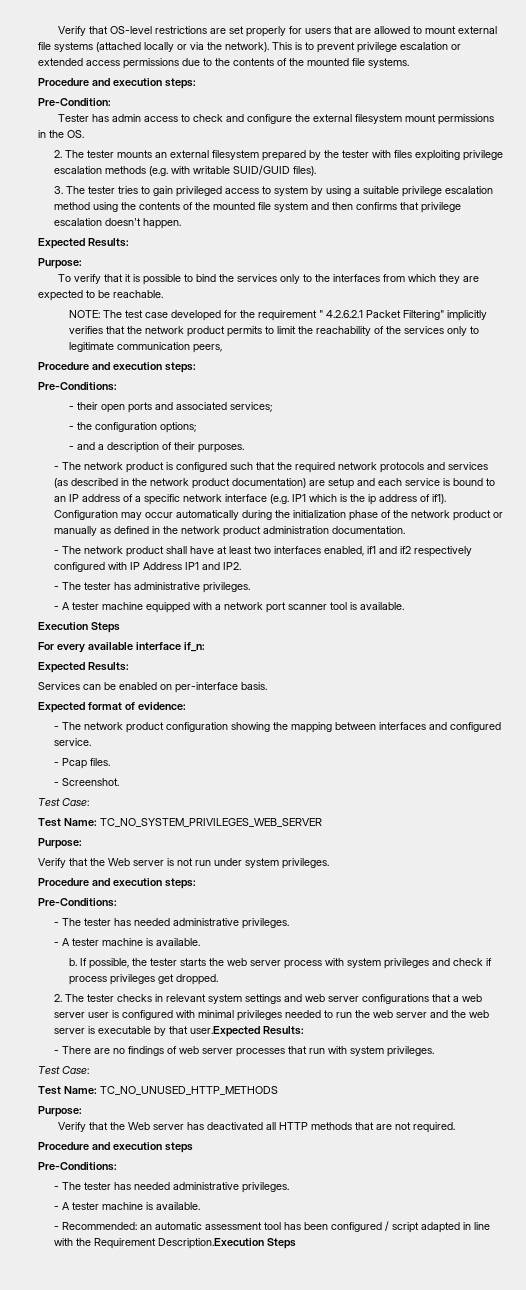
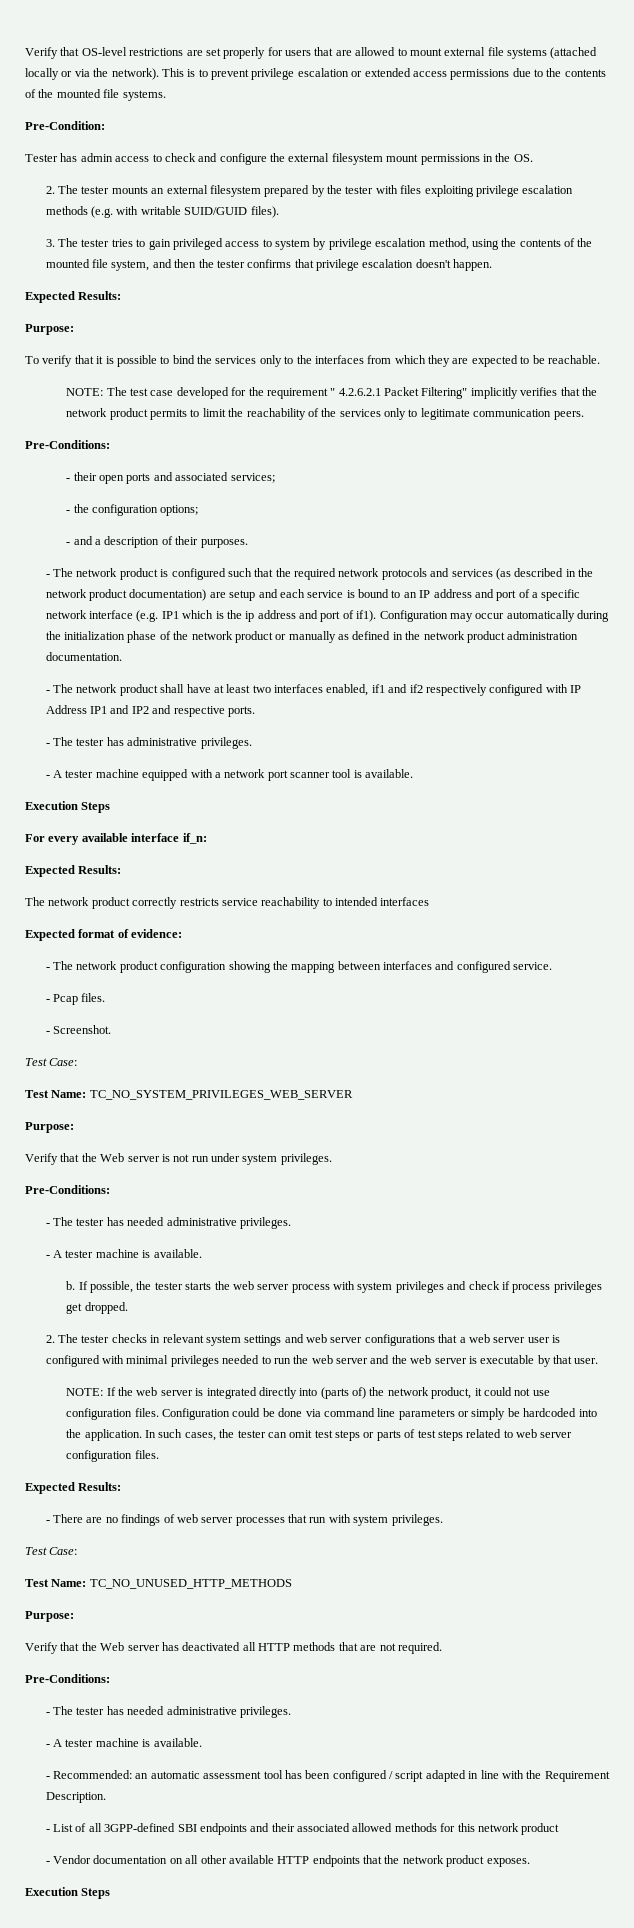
  This is to prevent privilege escalation or extended access permissions due to the contents of the mounted file systems.
- Procedure and execution steps:
- 3. The tester tries to gain privileged access to system by using a suitable privilege escalation method using the contents of the mounted file system and then confirms that privilege escalation doesn't happen.
+ 3. The tester tries to gain privileged access to system by privilege escalation method, using the contents of the mounted file system, and then the tester confirms that privilege escalation doesn't happen.
- NOTE: The test case developed for the requirement " 4.2.6.2.1 Packet Filtering" implicitly verifies that the network product permits to limit the reachability of the services only to legitimate communication peers,
- Procedure and execution steps:
+ NOTE: The test case developed for the requirement " 4.2.6.2.1 Packet Filtering" implicitly verifies that the network product permits to limit the reachability of the services only to legitimate communication peers.
- - The network product is configured such that the required network protocols and services (as described in the network product documentation) are setup and each service is bound to an IP address of a specific network interface (e.g. IP1 which is the ip address of if1).
+ - The network product is configured such that the required network protocols and services (as described in the network product documentation) are setup and each service is bound to an IP address and port of a specific network interface (e.g. IP1 which is the ip address and port of if1).
- - The network product shall have at least two interfaces enabled, if1 and if2 respectively configured with IP Address IP1 and IP2.
+ - The network product shall have at least two interfaces enabled, if1 and if2 respectively configured with IP Address IP1 and IP2 and respective ports.
- Services can be enabled on per-interface basis.
+ The network product correctly restricts service reachability to intended interfaces
  Verify that the Web server is not run under system privileges.
- Procedure and execution steps:
- 2. The tester checks in relevant system settings and web server configurations that a web server user is configured with minimal privileges needed to run the web server and the web server is executable by that user.Expected Results:
+ 2. The tester checks in relevant system settings and web server configurations that a web server user is configured with minimal privileges needed to run the web server and the web server is executable by that user.
+ NOTE: If the web server is integrated directly into (parts of) the network product, it could not use configuration files. Configuration could be done via command line parameters or simply be hardcoded into the application. In such cases, the tester can omit test steps or parts of test steps related to web server configuration files.
+ Expected Results:
- Procedure and execution steps
- - Recommended: an automatic assessment tool has been configured / script adapted in line with the Requirement Description.Execution Steps
+ - Recommended: an automatic assessment tool has been configured / script adapted in line with the Requirement Description.
+ - List of all 3GPP-defined SBI endpoints and their associated allowed methods for this network product
+ - Vendor documentation on all other available HTTP endpoints that the network product exposes.
+ Execution Steps

